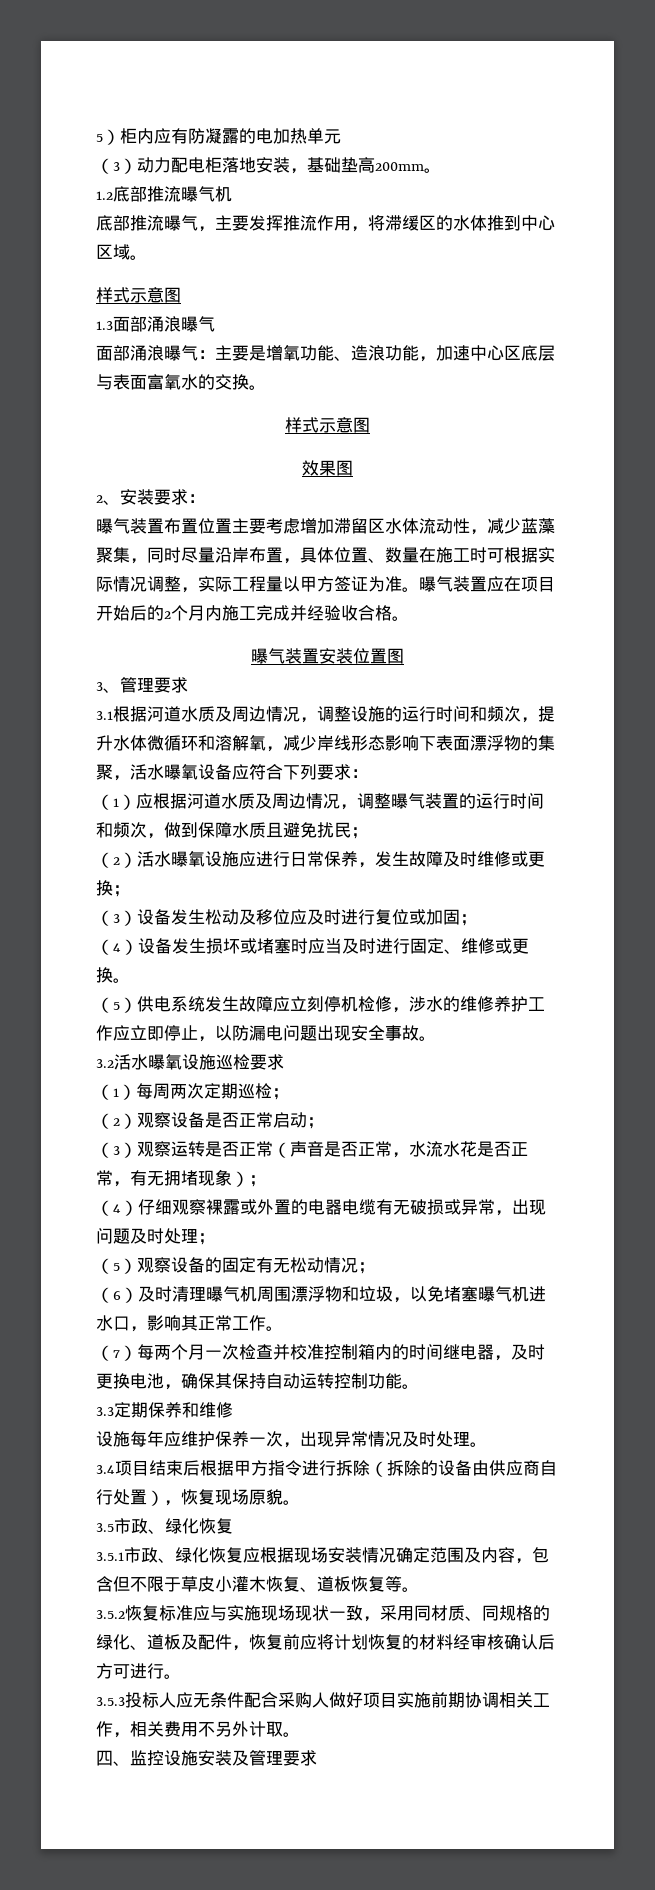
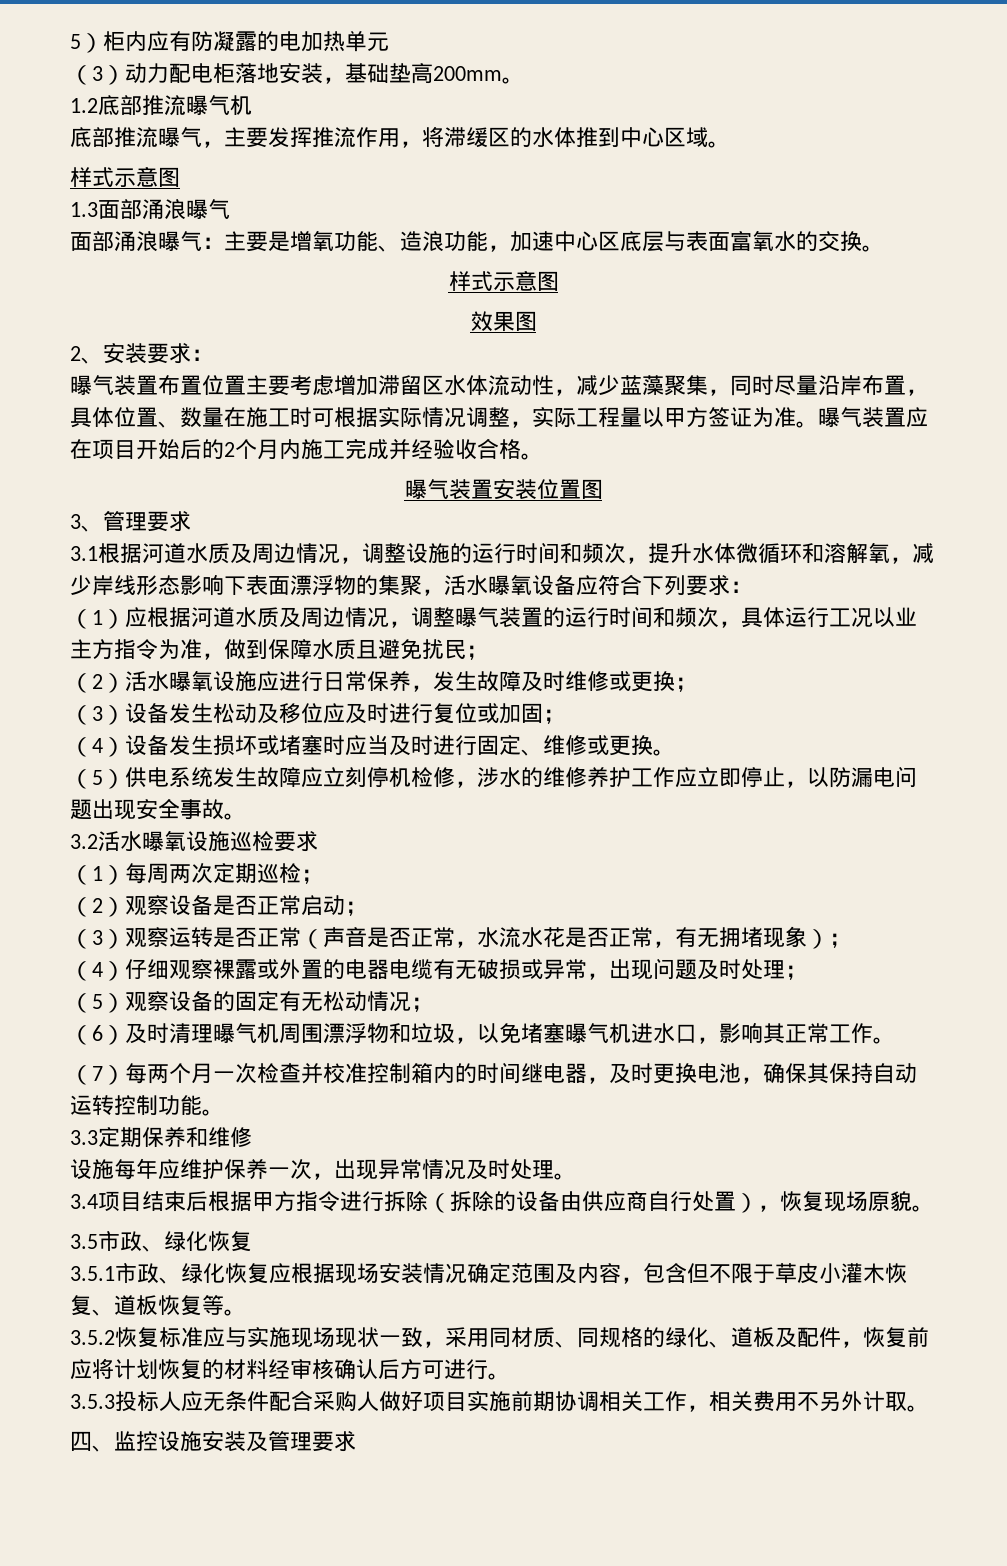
- （1）应根据河道水质及周边情况，调整曝气装置的运行时间和频次，做到保障水质且避免扰民；
+ （1）应根据河道水质及周边情况，调整曝气装置的运行时间和频次，具体运行工况以业主方指令为准，做到保障水质且避免扰民；

